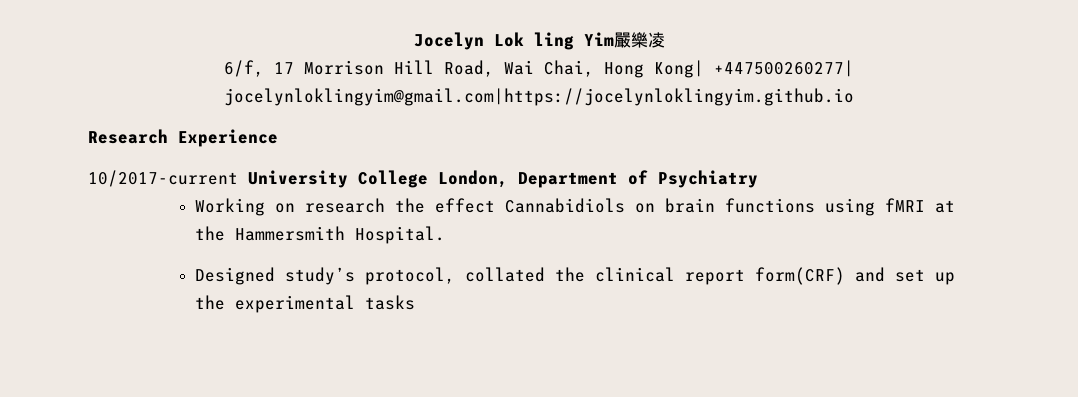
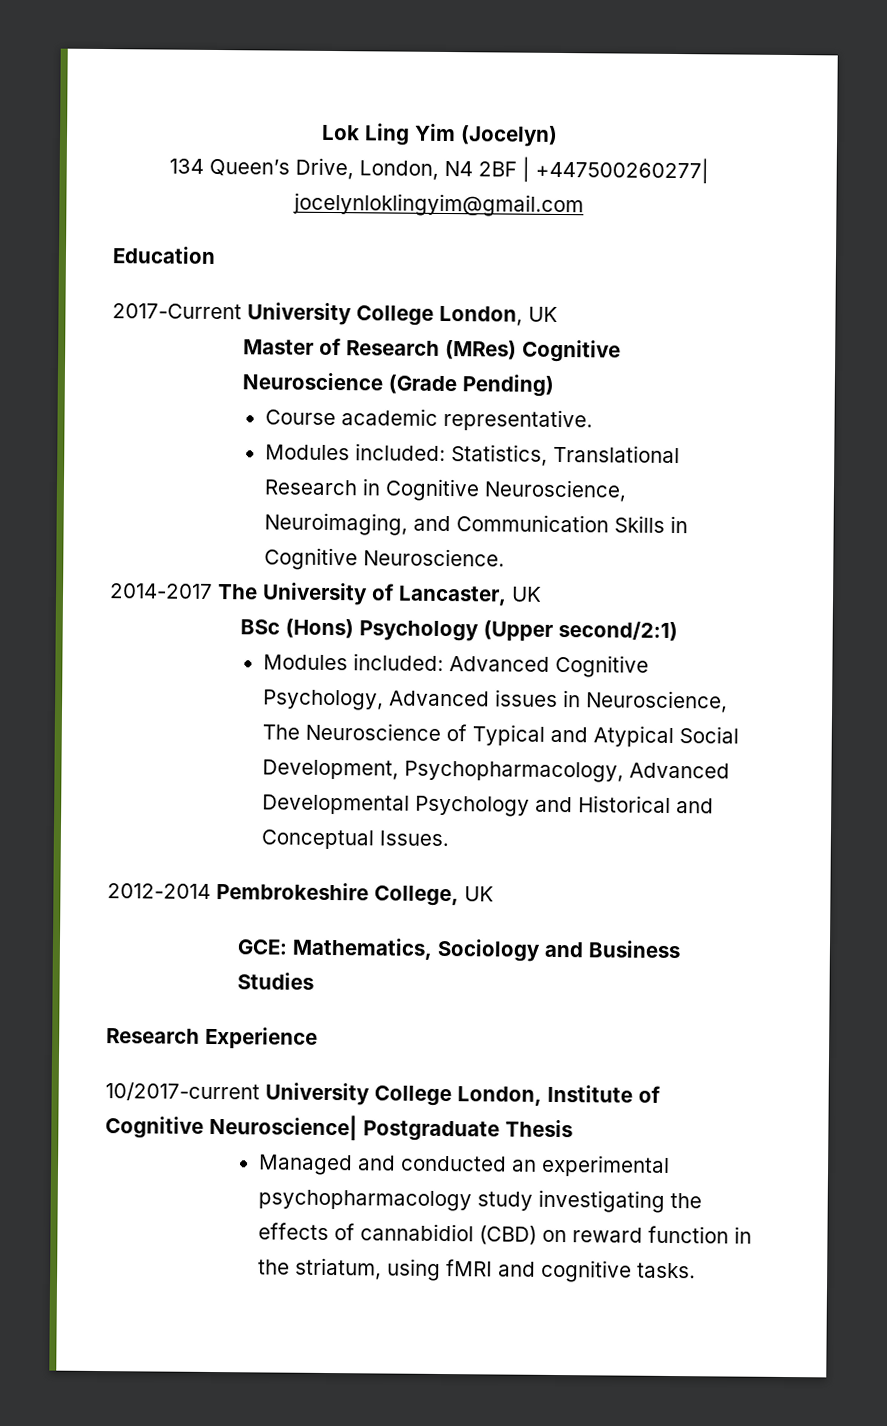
- Jocelyn Lok ling Yim嚴樂凌
- 6/f, 17 Morrison Hill Road, Wai Chai, Hong Kong| +447500260277| jocelynloklingyim@gmail.com|https://jocelynloklingyim.github.io
+ Lok Ling Yim (Jocelyn)
+ 134 Queen’s Drive, London, N4 2BF | +447500260277| jocelynloklingyim@gmail.com
+ Education
+ 2017-Current University College London, UK
+ Master of Research (MRes) Cognitive Neuroscience (Grade Pending)
+ Course academic representative.
+ Modules included: Statistics, Translational Research in Cognitive Neuroscience, Neuroimaging, and Communication Skills in Cognitive Neuroscience.
+ 2014-2017 The University of Lancaster, UK
+ BSc (Hons) Psychology (Upper second/2:1)
+ Modules included: Advanced Cognitive Psychology, Advanced issues in Neuroscience, The Neuroscience of Typical and Atypical Social Development, Psychopharmacology, Advanced Developmental Psychology and Historical and Conceptual Issues.
+ 2012-2014 Pembrokeshire College, UK
+ GCE: Mathematics, Sociology and Business Studies
- 10/2017-current University College London, Department of Psychiatry
- Working on research the effect Cannabidiols on brain functions using fMRI at the Hammersmith Hospital.
- Designed study’s protocol, collated the clinical report form(CRF) and set up the experimental tasks
+ 10/2017-current University College London, Institute of Cognitive Neuroscience| Postgraduate Thesis
+ Managed and conducted an experimental psychopharmacology study investigating the effects of cannabidiol (CBD) on reward function in the striatum, using fMRI and cognitive tasks.

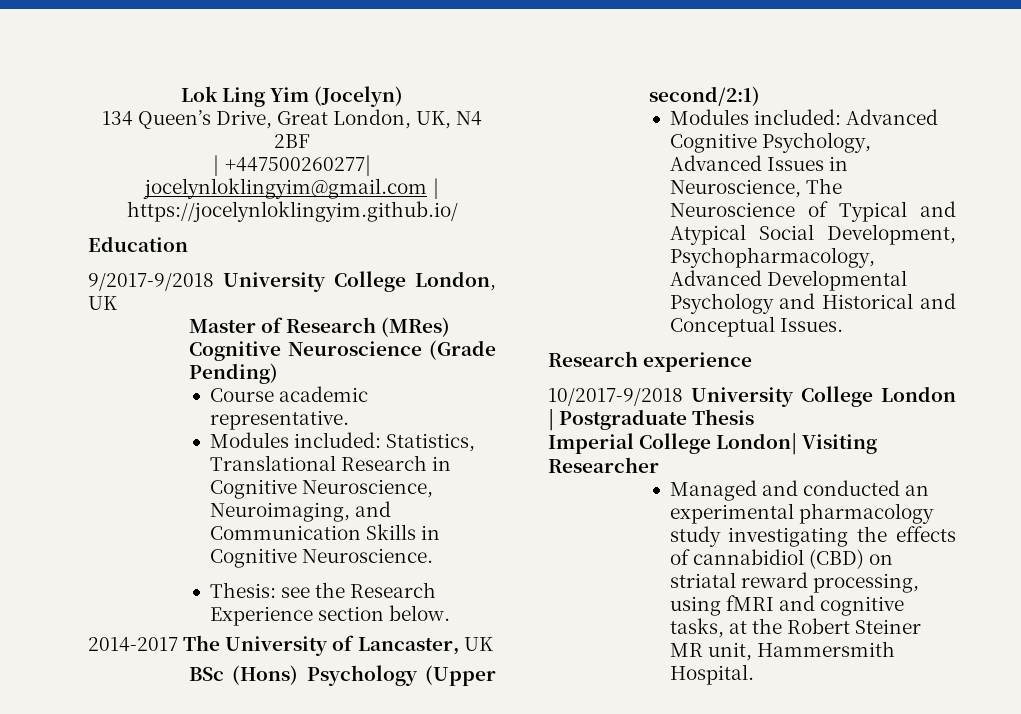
- 134 Queen’s Drive, London, N4 2BF | +447500260277| jocelynloklingyim@gmail.com
+ 134 Queen’s Drive, Great London, UK, N4 2BF
+ | +447500260277| jocelynloklingyim@gmail.com | https://jocelynloklingyim.github.io/
- 2017-Current University College London, UK
+ 9/2017-9/2018 University College London, UK
+ Thesis: see the Research Experience section below.
- Modules included: Advanced Cognitive Psychology, Advanced issues in Neuroscience, The Neuroscience of Typical and Atypical Social Development, Psychopharmacology, Advanced Developmental Psychology and Historical and Conceptual Issues.
+ Modules included: Advanced Cognitive Psychology, Advanced Issues in Neuroscience, The Neuroscience of Typical and Atypical Social Development, Psychopharmacology, Advanced Developmental Psychology and Historical and Conceptual Issues.
- 2012-2014 Pembrokeshire College, UK
- GCE: Mathematics, Sociology and Business Studies
- Research Experience
- 10/2017-current University College London, Institute of Cognitive Neuroscience| Postgraduate Thesis
+ Research experience
+ 10/2017-9/2018 University College London | Postgraduate Thesis
+ Imperial College London| Visiting Researcher
- Managed and conducted an experimental psychopharmacology study investigating the effects of cannabidiol (CBD) on reward function in the striatum, using fMRI and cognitive tasks.
+ Managed and conducted an experimental pharmacology study investigating the effects of cannabidiol (CBD) on striatal reward processing, using fMRI and cognitive tasks, at the Robert Steiner MR unit, Hammersmith Hospital.

